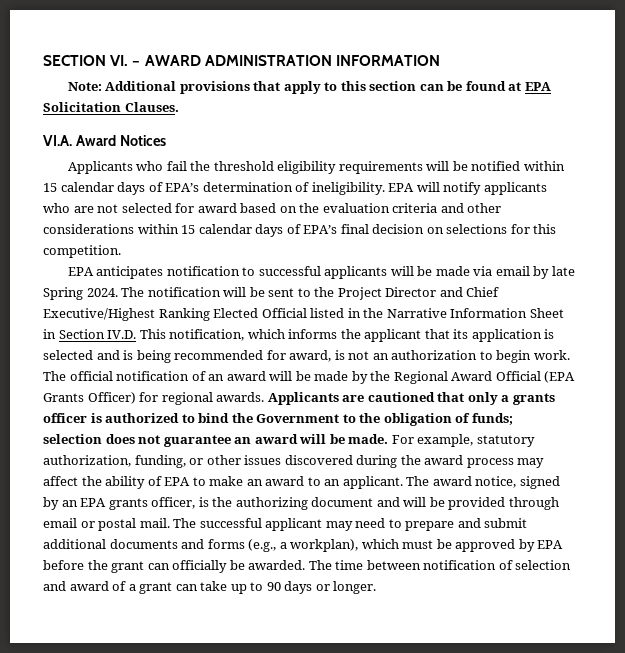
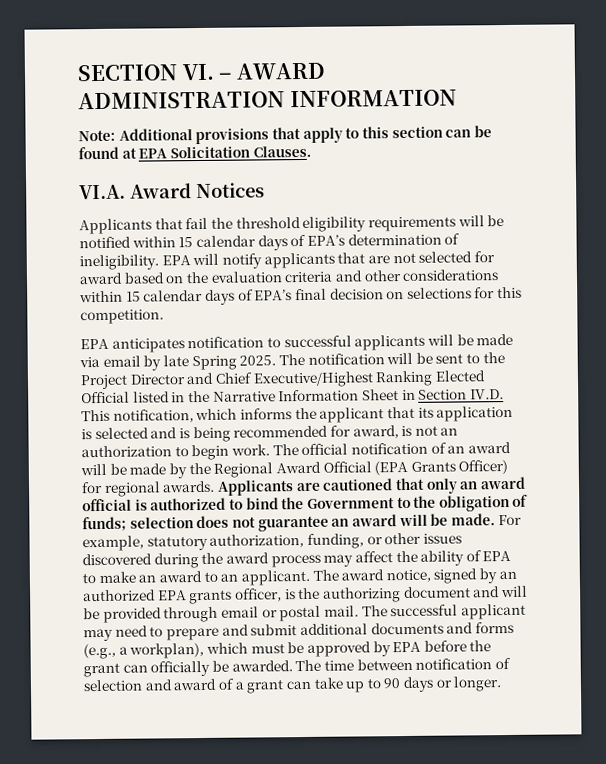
- Applicants who fail the threshold eligibility requirements will be notified within 15 calendar days of EPA’s determination of ineligibility.
+ Applicants that fail the threshold eligibility requirements will be notified within 15 calendar days of EPA’s determination of ineligibility.
- EPA will notify applicants who are not selected for award based on the evaluation criteria and other considerations within 15 calendar days of EPA’s final decision on selections for this competition.
+ EPA will notify applicants that are not selected for award based on the evaluation criteria and other considerations within 15 calendar days of EPA’s final decision on selections for this competition.
- EPA anticipates notification to successful applicants will be made via email by late Spring 2024.
+ EPA anticipates notification to successful applicants will be made via email by late Spring 2025.
- Applicants are cautioned that only a grants officer is authorized to bind the Government to the obligation of funds; selection does not guarantee an award will be made.
+ Applicants are cautioned that only an award official is authorized to bind the Government to the obligation of funds; selection does not guarantee an award will be made.
- The award notice, signed by an EPA grants officer, is the authorizing document and will be provided through email or postal mail.
+ The award notice, signed by an authorized EPA grants officer, is the authorizing document and will be provided through email or postal mail.

